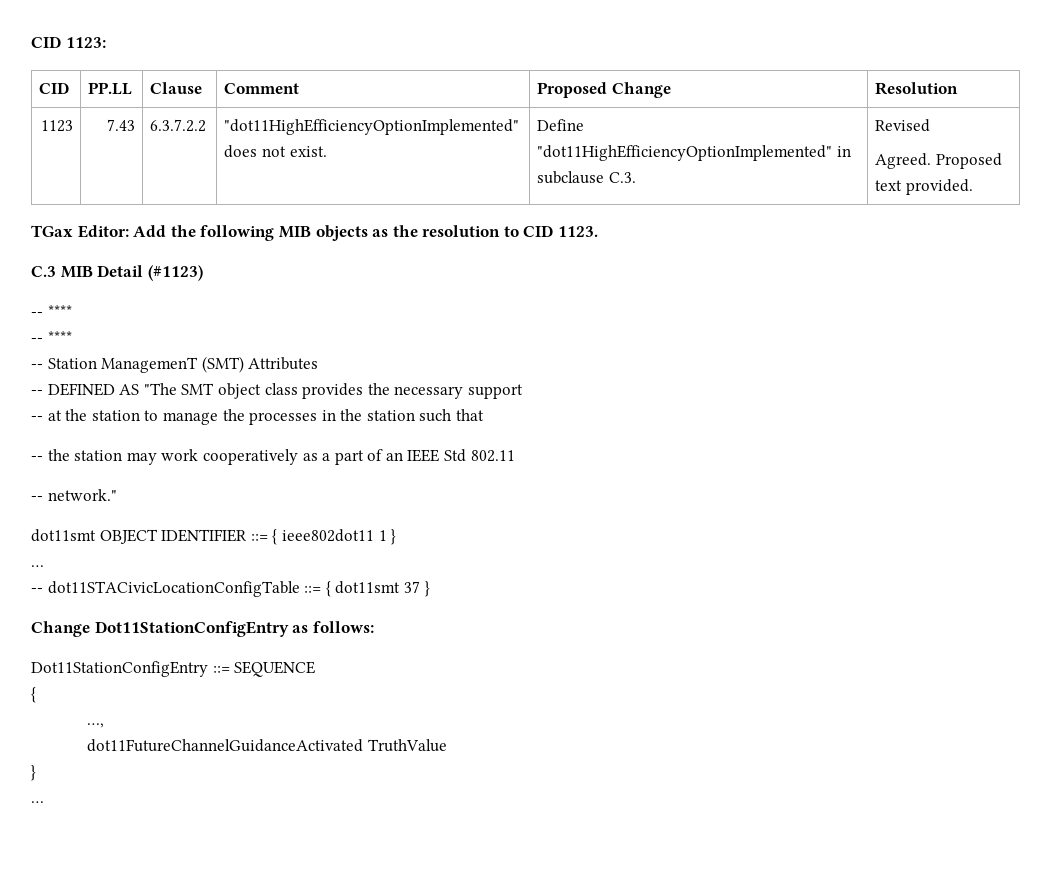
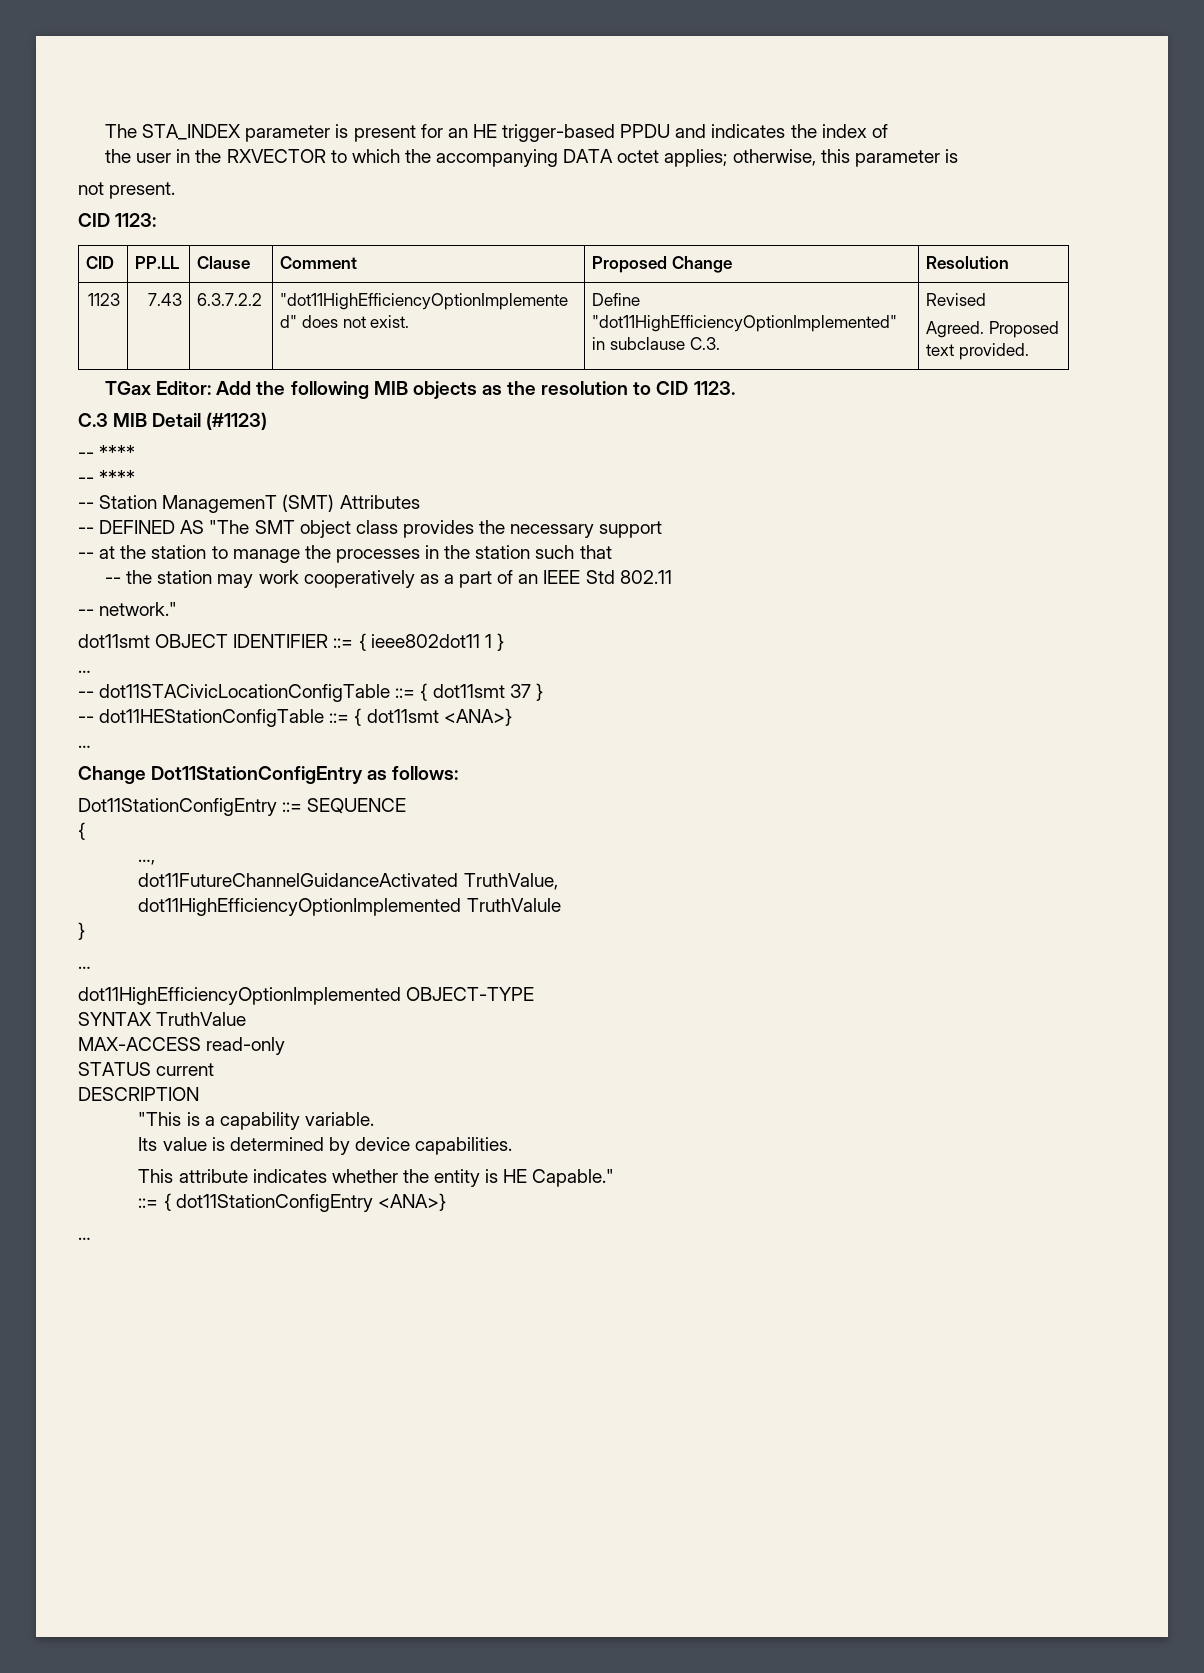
+ The STA_INDEX parameter is present for an HE trigger-based PPDU and indicates the index of
+ the user in the RXVECTOR to which the accompanying DATA octet applies; otherwise, this parameter is
+ not present.
+ -- dot11HEStationConfigTable ::= { dot11smt <ANA>}
+ …
- dot11FutureChannelGuidanceActivated TruthValue
+ dot11FutureChannelGuidanceActivated TruthValue,
+ dot11HighEfficiencyOptionImplemented TruthValule
  }
+ …
+ dot11HighEfficiencyOptionImplemented OBJECT-TYPE
+ SYNTAX TruthValue
+ MAX-ACCESS read-only
+ STATUS current
+ DESCRIPTION
+ "This is a capability variable.
+ Its value is determined by device capabilities.
+ This attribute indicates whether the entity is HE Capable."
+ ::= { dot11StationConfigEntry <ANA>}

